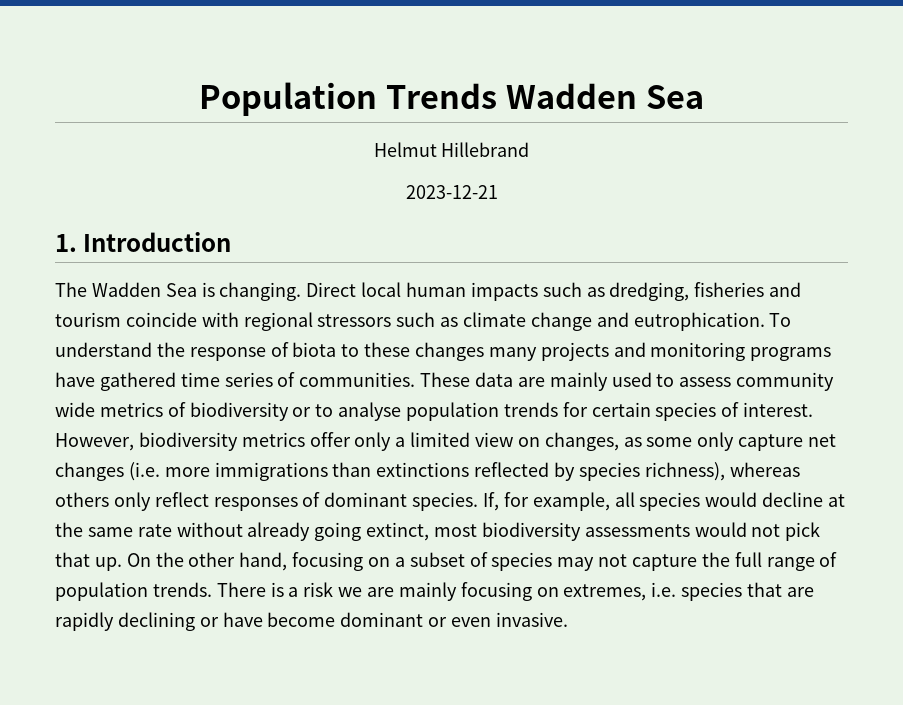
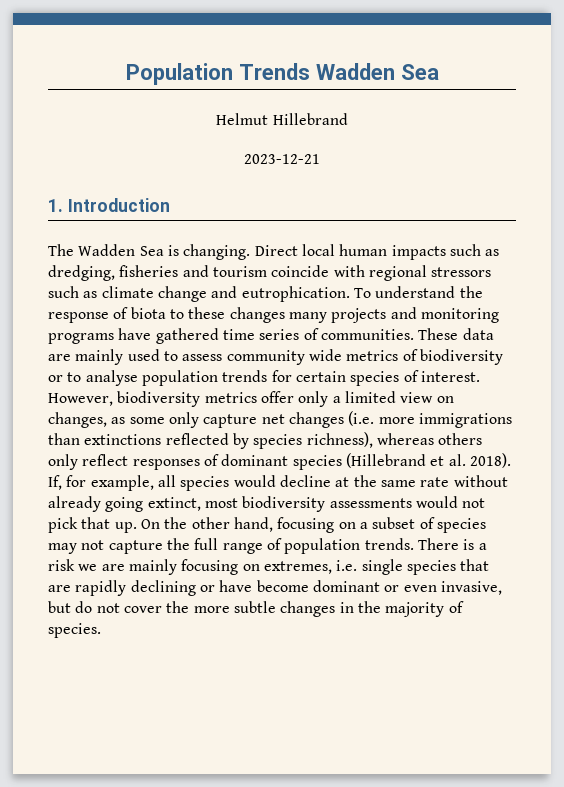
- However, biodiversity metrics offer only a limited view on changes, as some only capture net changes (i.e. more immigrations than extinctions reflected by species richness), whereas others only reflect responses of dominant species.
+ However, biodiversity metrics offer only a limited view on changes, as some only capture net changes (i.e. more immigrations than extinctions reflected by species richness), whereas others only reflect responses of dominant species (Hillebrand et al. 2018).
- There is a risk we are mainly focusing on extremes, i.e. species that are rapidly declining or have become dominant or even invasive.
+ There is a risk we are mainly focusing on extremes, i.e. single species that are rapidly declining or have become dominant or even invasive, but do not cover the more subtle changes in the majority of species.

